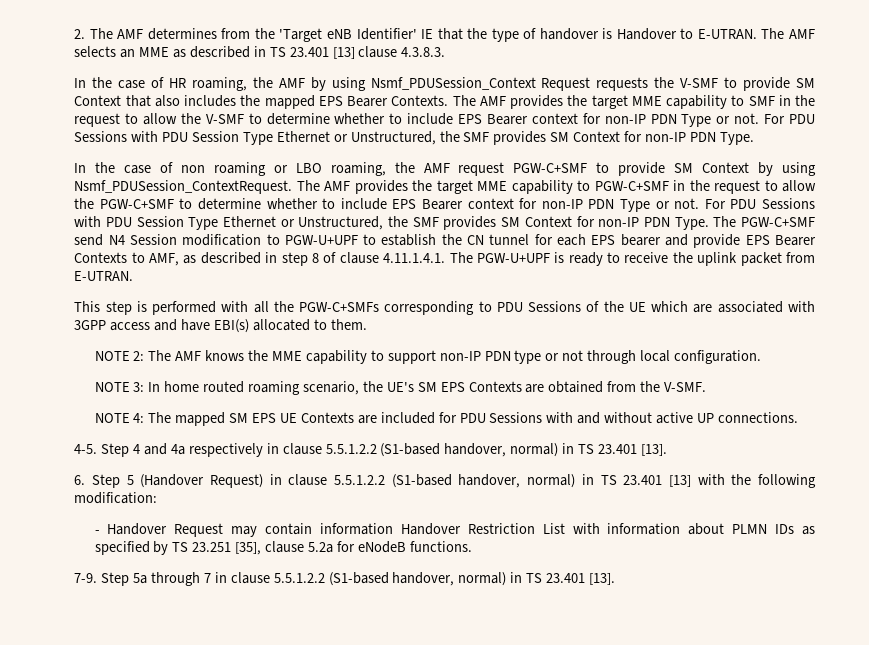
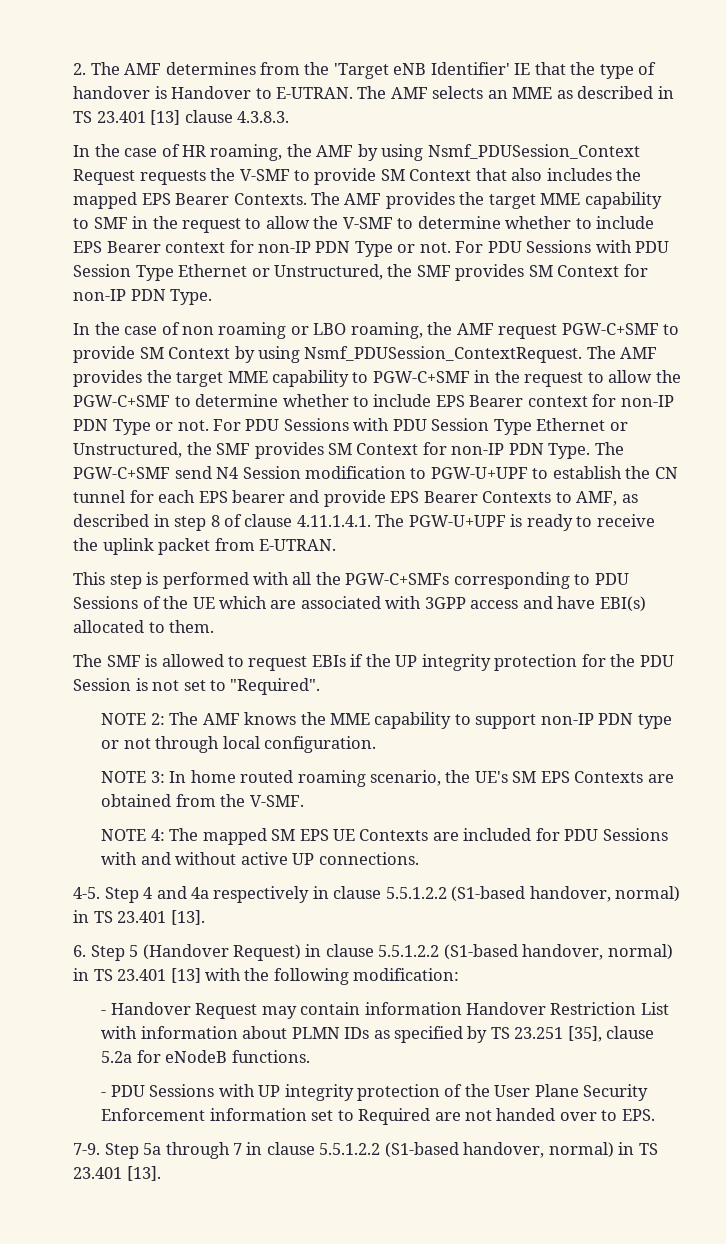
+ The SMF is allowed to request EBIs if the UP integrity protection for the PDU Session is not set to "Required".
+ - PDU Sessions with UP integrity protection of the User Plane Security Enforcement information set to Required are not handed over to EPS.

